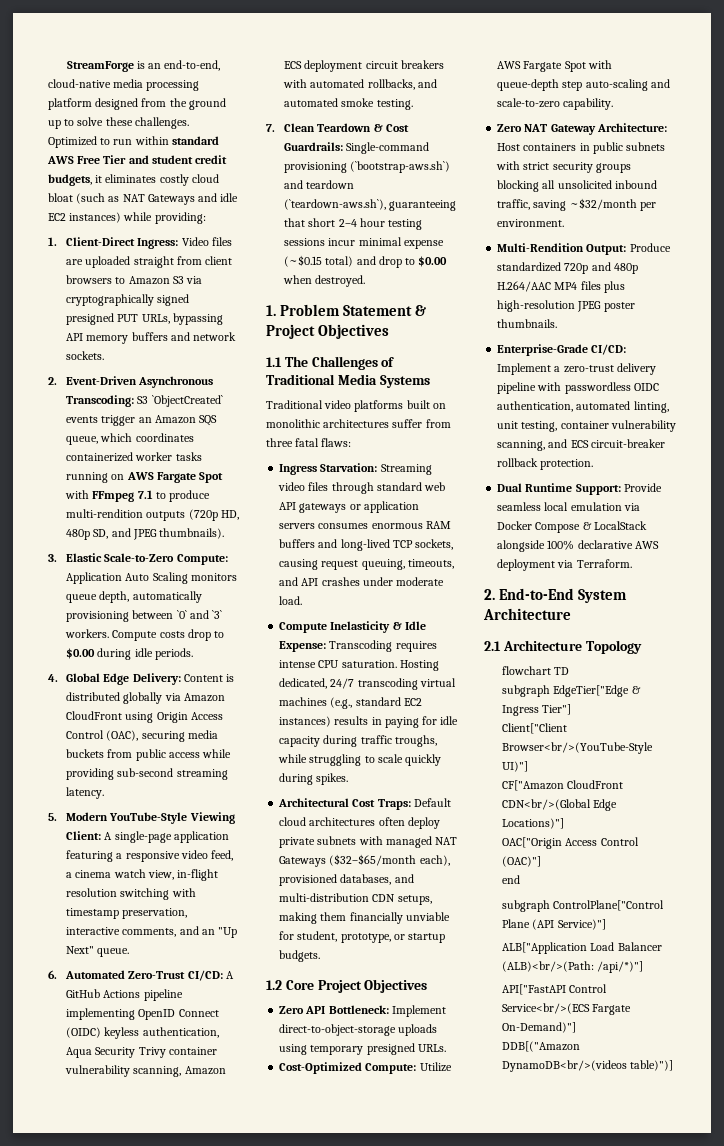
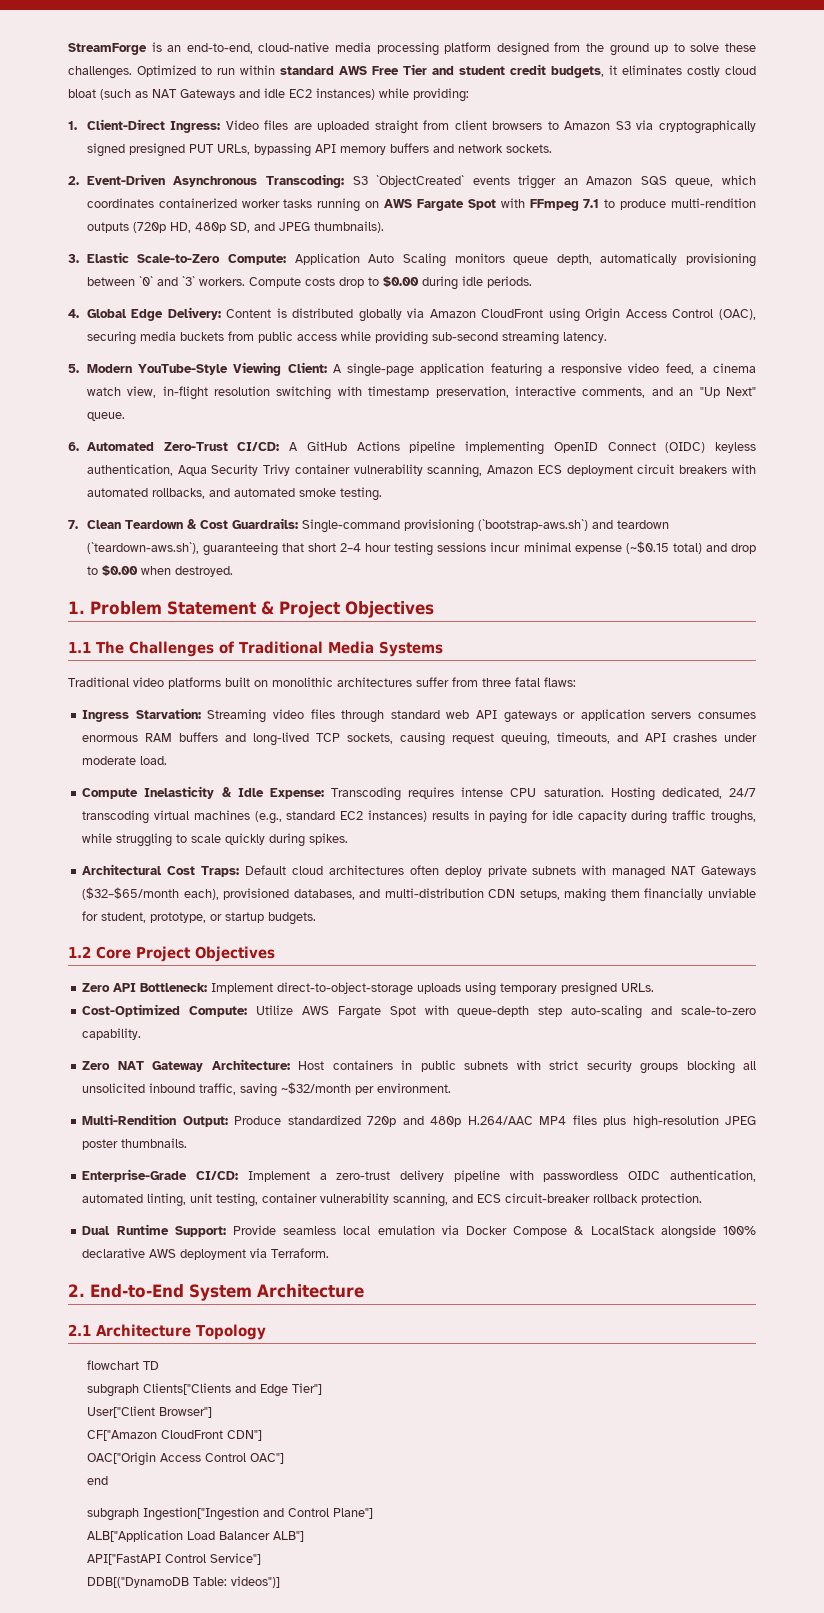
- subgraph EdgeTier["Edge & Ingress Tier"]
- Client["Client Browser<br/>(YouTube-Style UI)"]
+ subgraph Clients["Clients and Edge Tier"]
+ User["Client Browser"]
- CF["Amazon CloudFront CDN<br/>(Global Edge Locations)"]
+ CF["Amazon CloudFront CDN"]
- OAC["Origin Access Control (OAC)"]
+ OAC["Origin Access Control OAC"]
- subgraph ControlPlane["Control Plane (API Service)"]
+ subgraph Ingestion["Ingestion and Control Plane"]
- ALB["Application Load Balancer (ALB)<br/>(Path: /api/*)"]
+ ALB["Application Load Balancer ALB"]
- API["FastAPI Control Service<br/>(ECS Fargate On-Demand)"]
- DDB[("Amazon DynamoDB<br/>(videos table)")]
+ API["FastAPI Control Service"]
+ DDB[("DynamoDB Table: videos")]

